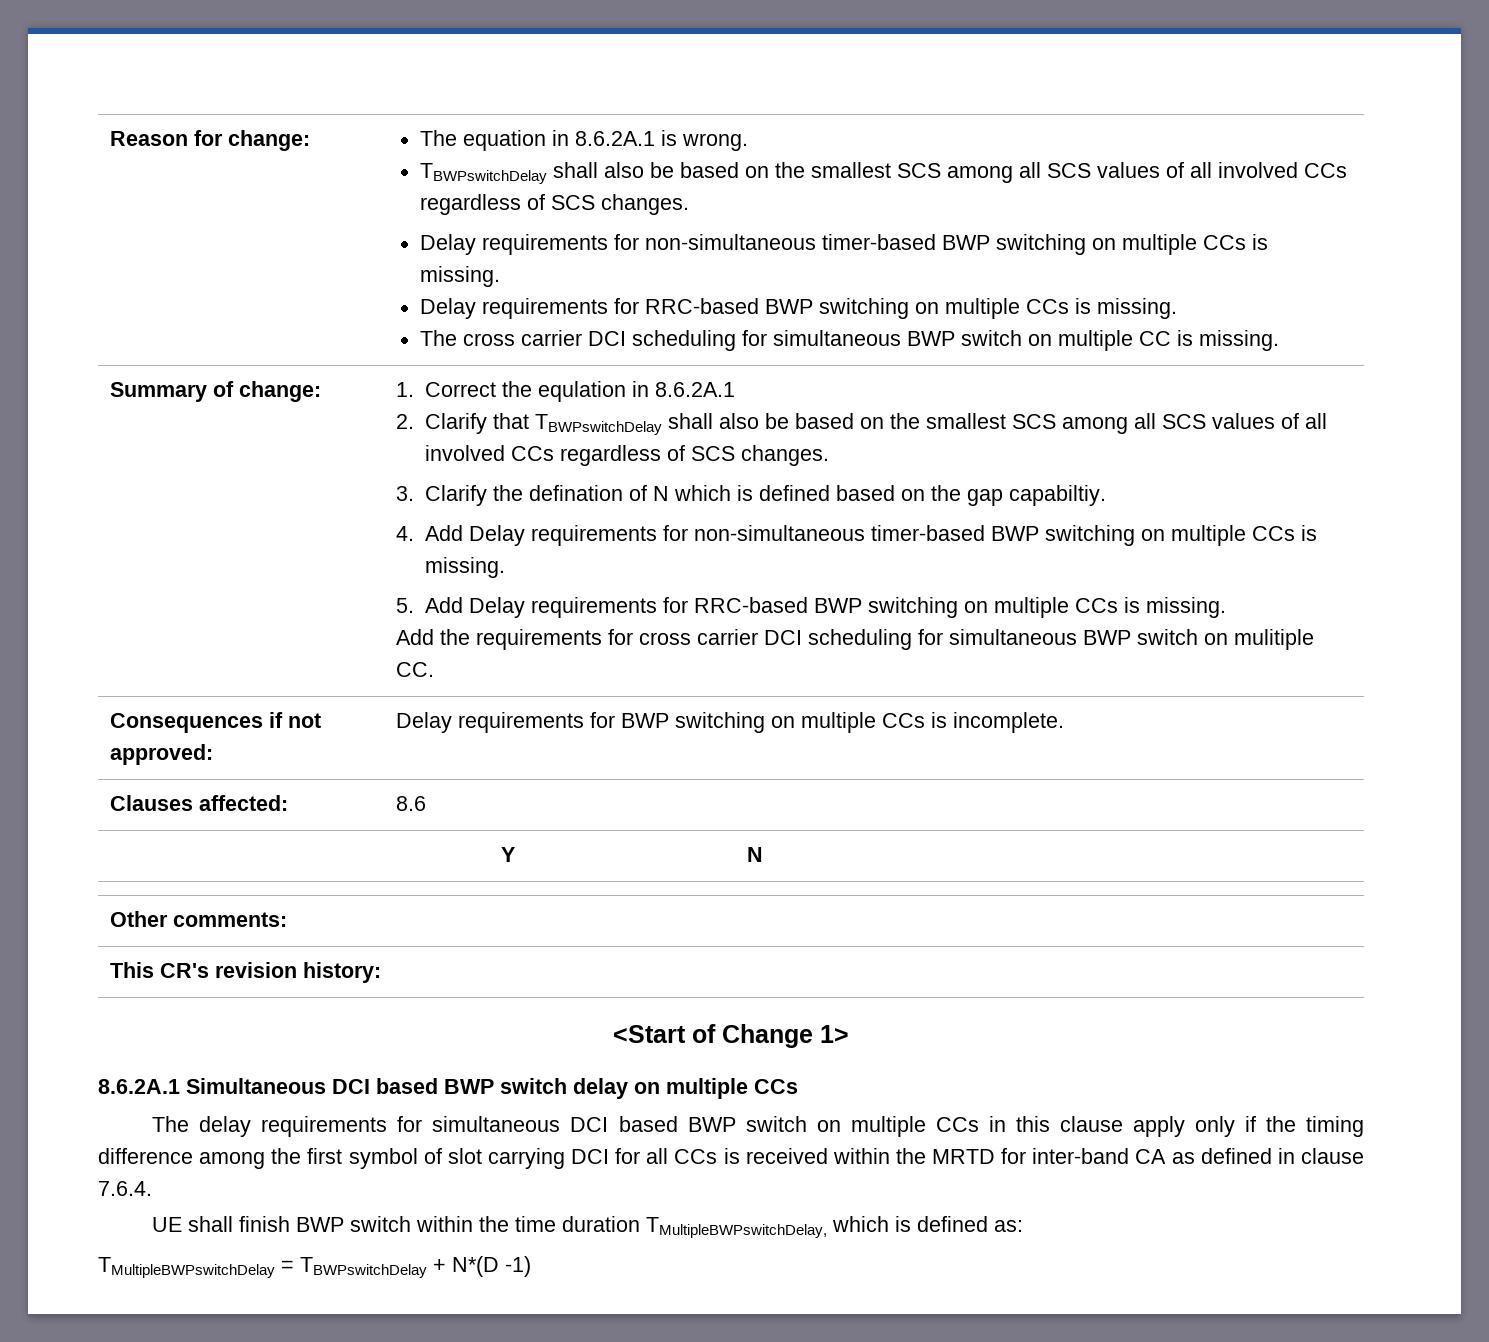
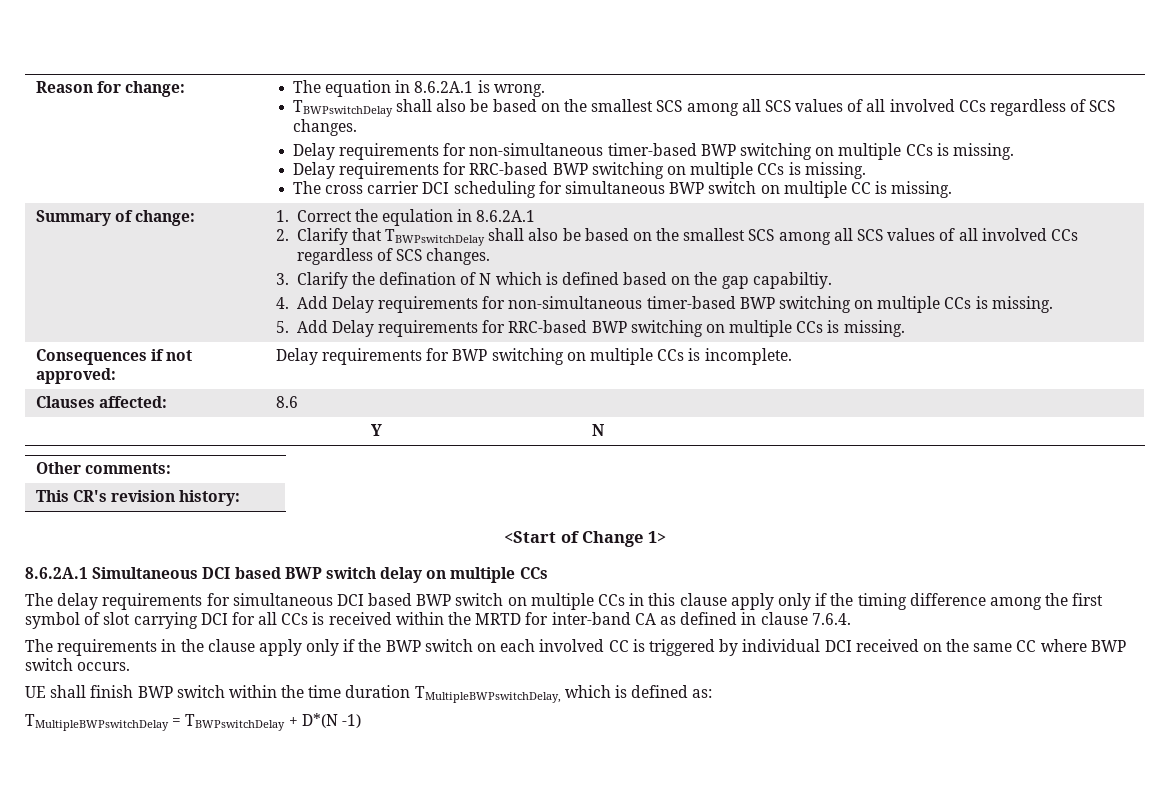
- Add the requirements for cross carrier DCI scheduling for simultaneous BWP switch on mulitiple CC.
+ The requirements in the clause apply only if the BWP switch on each involved CC is triggered by individual DCI received on the same CC where BWP switch occurs.
- TMultipleBWPswitchDelay = TBWPswitchDelay + N*(D -1)
+ TMultipleBWPswitchDelay = TBWPswitchDelay + D*(N -1)

